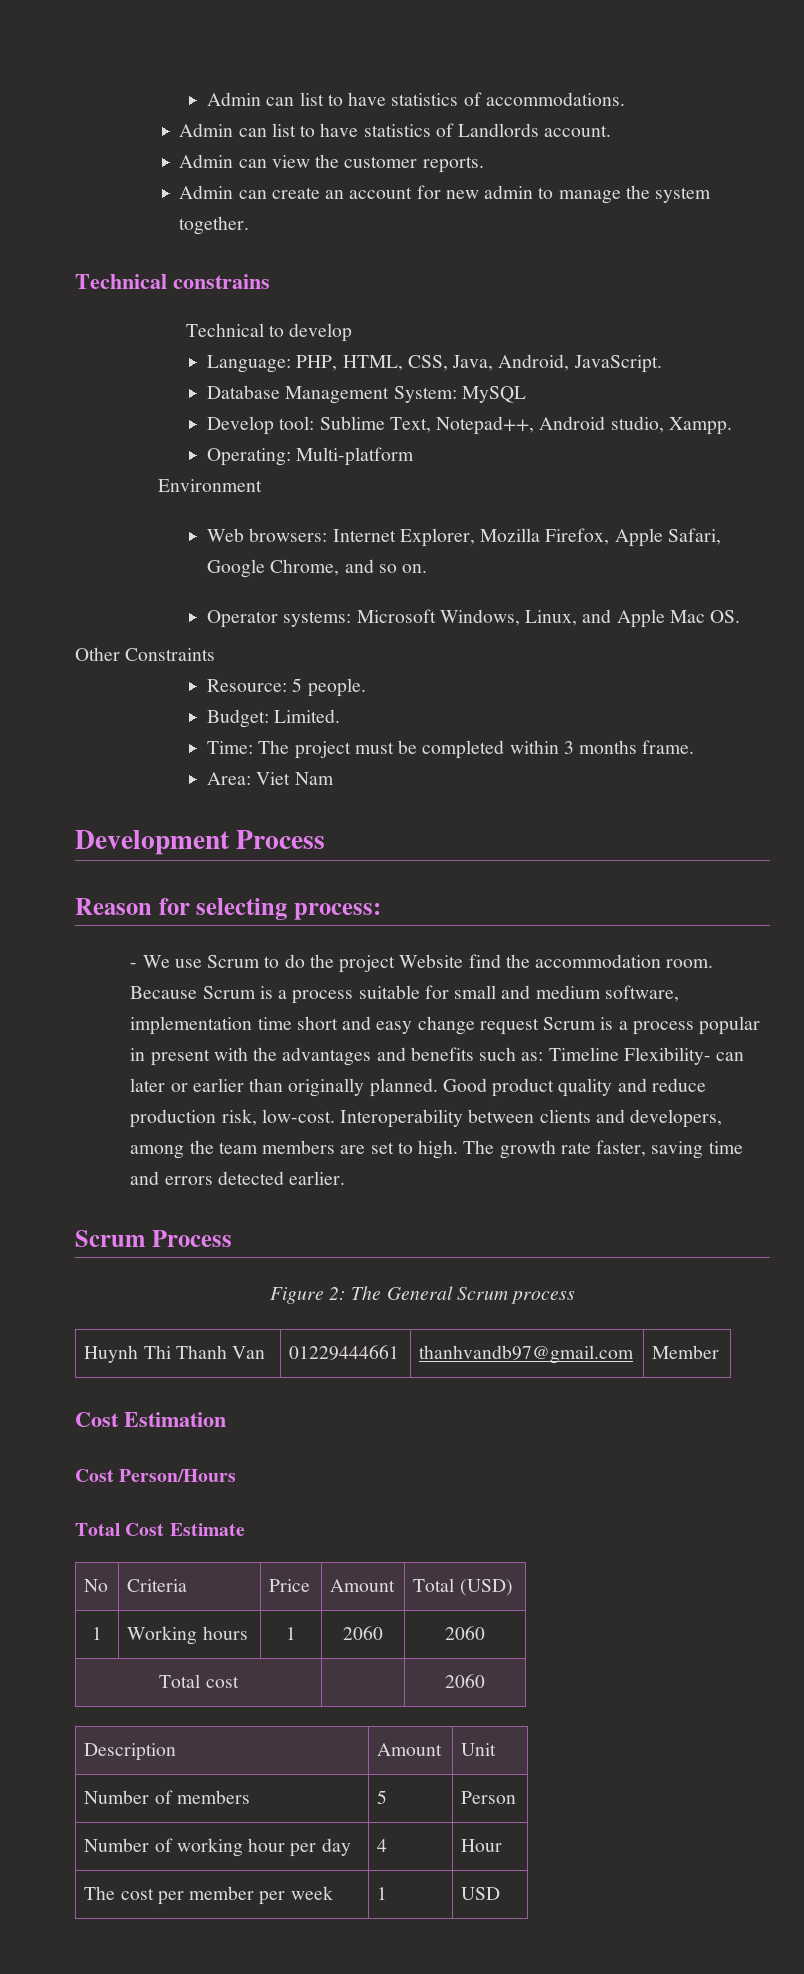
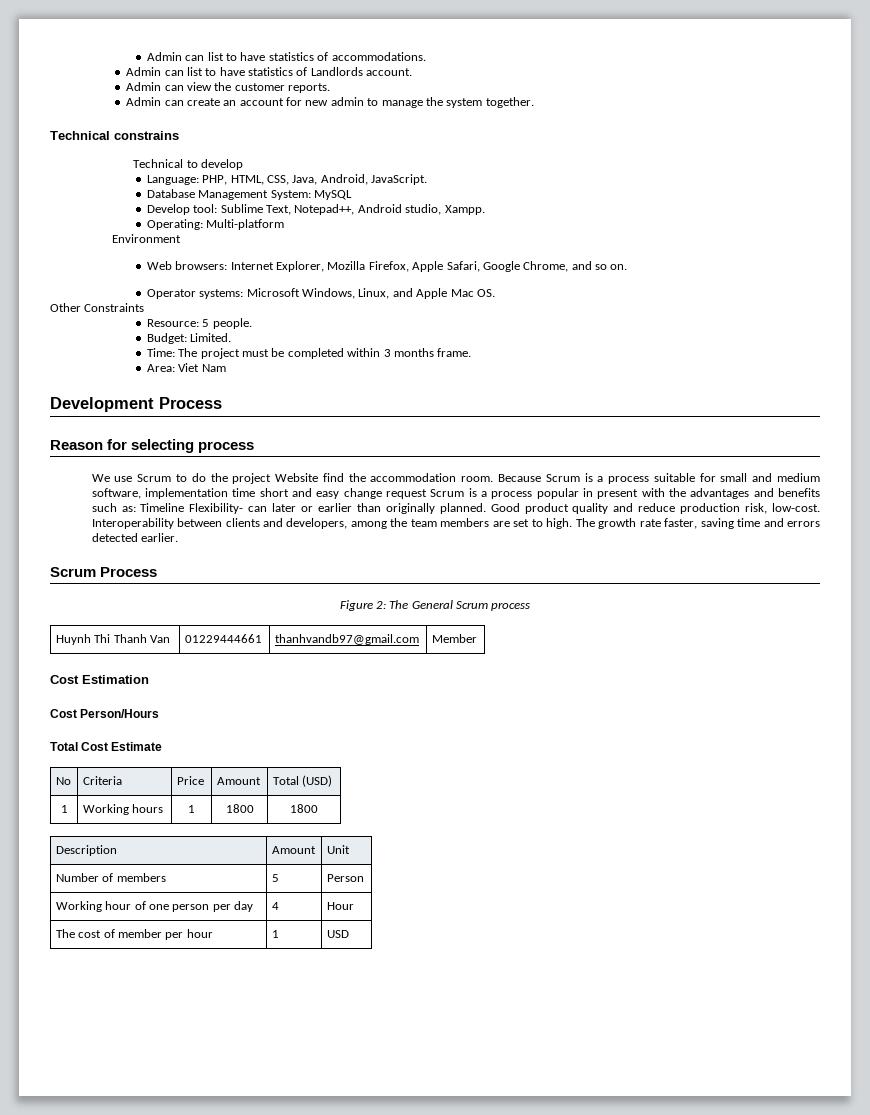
- Reason for selecting process:
- - We use Scrum to do the project Website find the accommodation room.
+ Reason for selecting process
+ We use Scrum to do the project Website find the accommodation room.
- 1 | Working hours | 1 | 2060 | 2060
- Total cost | | 2060
+ 1 | Working hours | 1 | 1800 | 1800
- Number of working hour per day | 4 | Hour
+ Working hour of one person per day | 4 | Hour
- The cost per member per week | 1 | USD
+ The cost of member per hour | 1 | USD

